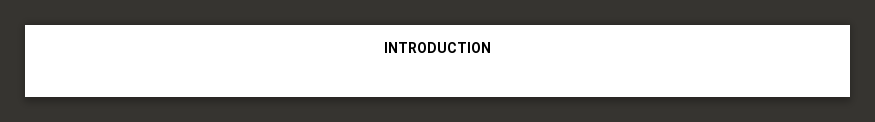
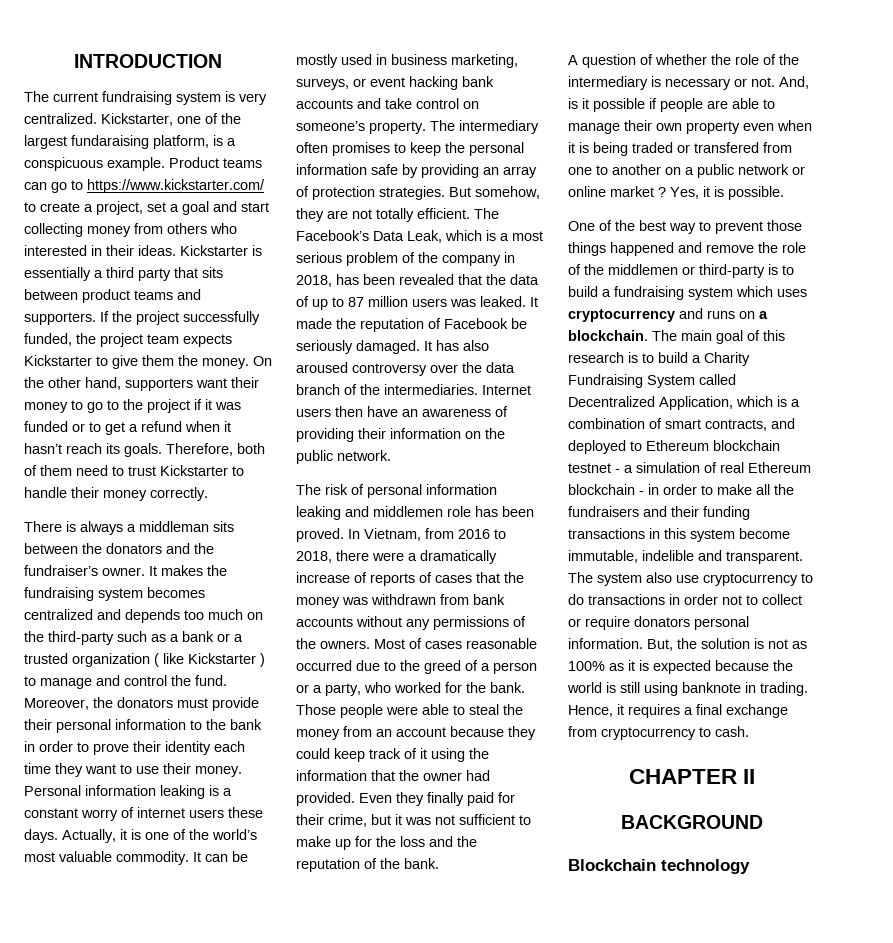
+ The current fundraising system is very centralized. Kickstarter, one of the largest fundaraising platform, is a conspicuous example. Product teams can go to https://www.kickstarter.com/ to create a project, set a goal and start collecting money from others who interested in their ideas. Kickstarter is essentially a third party that sits between product teams and supporters. If the project successfully funded, the project team expects Kickstarter to give them the money. On the other hand, supporters want their money to go to the project if it was funded or to get a refund when it hasn’t reach its goals. Therefore, both of them need to trust Kickstarter to handle their money correctly.
+ There is always a middleman sits between the donators and the fundraiser’s owner. It makes the fundraising system becomes centralized and depends too much on the third-party such as a bank or a trusted organization ( like Kickstarter ) to manage and control the fund. Moreover, the donators must provide their personal information to the bank in order to prove their identity each time they want to use their money. Personal information leaking is a constant worry of internet users these days. Actually, it is one of the world’s most valuable commodity. It can be mostly used in business marketing, surveys, or event hacking bank accounts and take control on someone’s property. The intermediary often promises to keep the personal information safe by providing an array of protection strategies. But somehow, they are not totally efficient. The Facebook’s Data Leak, which is a most serious problem of the company in 2018, has been revealed that the data of up to 87 million users was leaked. It made the reputation of Facebook be seriously damaged. It has also aroused controversy over the data branch of the intermediaries. Internet users then have an awareness of providing their information on the public network.
+ The risk of personal information leaking and middlemen role has been proved. In Vietnam, from 2016 to 2018, there were a dramatically increase of reports of cases that the money was withdrawn from bank accounts without any permissions of the owners. Most of cases reasonable occurred due to the greed of a person or a party, who worked for the bank. Those people were able to steal the money from an account because they could keep track of it using the information that the owner had provided. Even they finally paid for their crime, but it was not sufficient to make up for the loss and the reputation of the bank.
+ A question of whether the role of the intermediary is necessary or not. And, is it possible if people are able to manage their own property even when it is being traded or transfered from one to another on a public network or online market ? Yes, it is possible.
+ One of the best way to prevent those things happened and remove the role of the middlemen or third-party is to build a fundraising system which uses cryptocurrency and runs on a blockchain. The main goal of this research is to build a Charity Fundraising System called Decentralized Application, which is a combination of smart contracts, and deployed to Ethereum blockchain testnet - a simulation of real Ethereum blockchain - in order to make all the fundraisers and their funding transactions in this system become immutable, indelible and transparent. The system also use cryptocurrency to do transactions in order not to collect or require donators personal information. But, the solution is not as 100% as it is expected because the world is still using banknote in trading. Hence, it requires a final exchange from cryptocurrency to cash.
+ CHAPTER II
+ BACKGROUND
+ Blockchain technology

